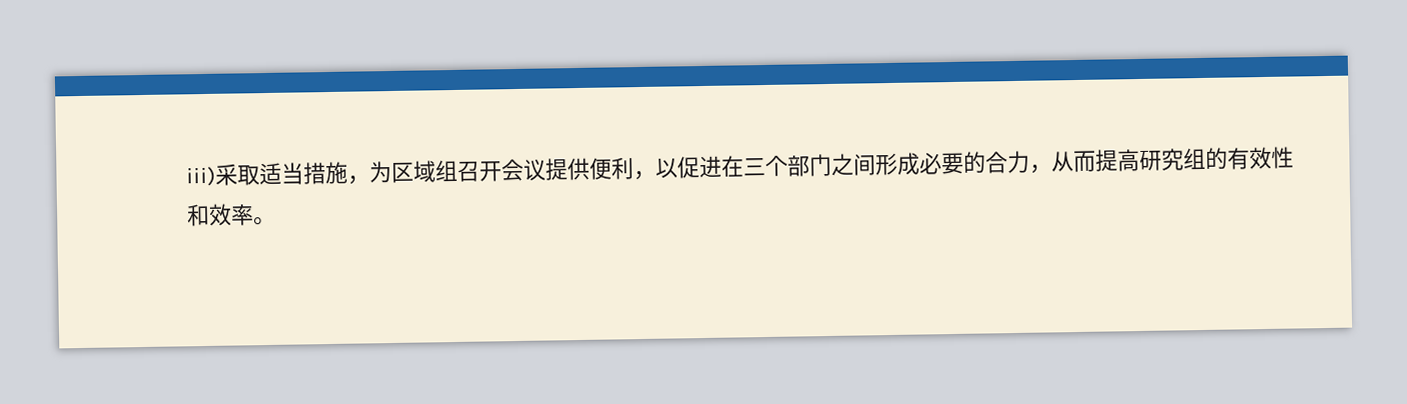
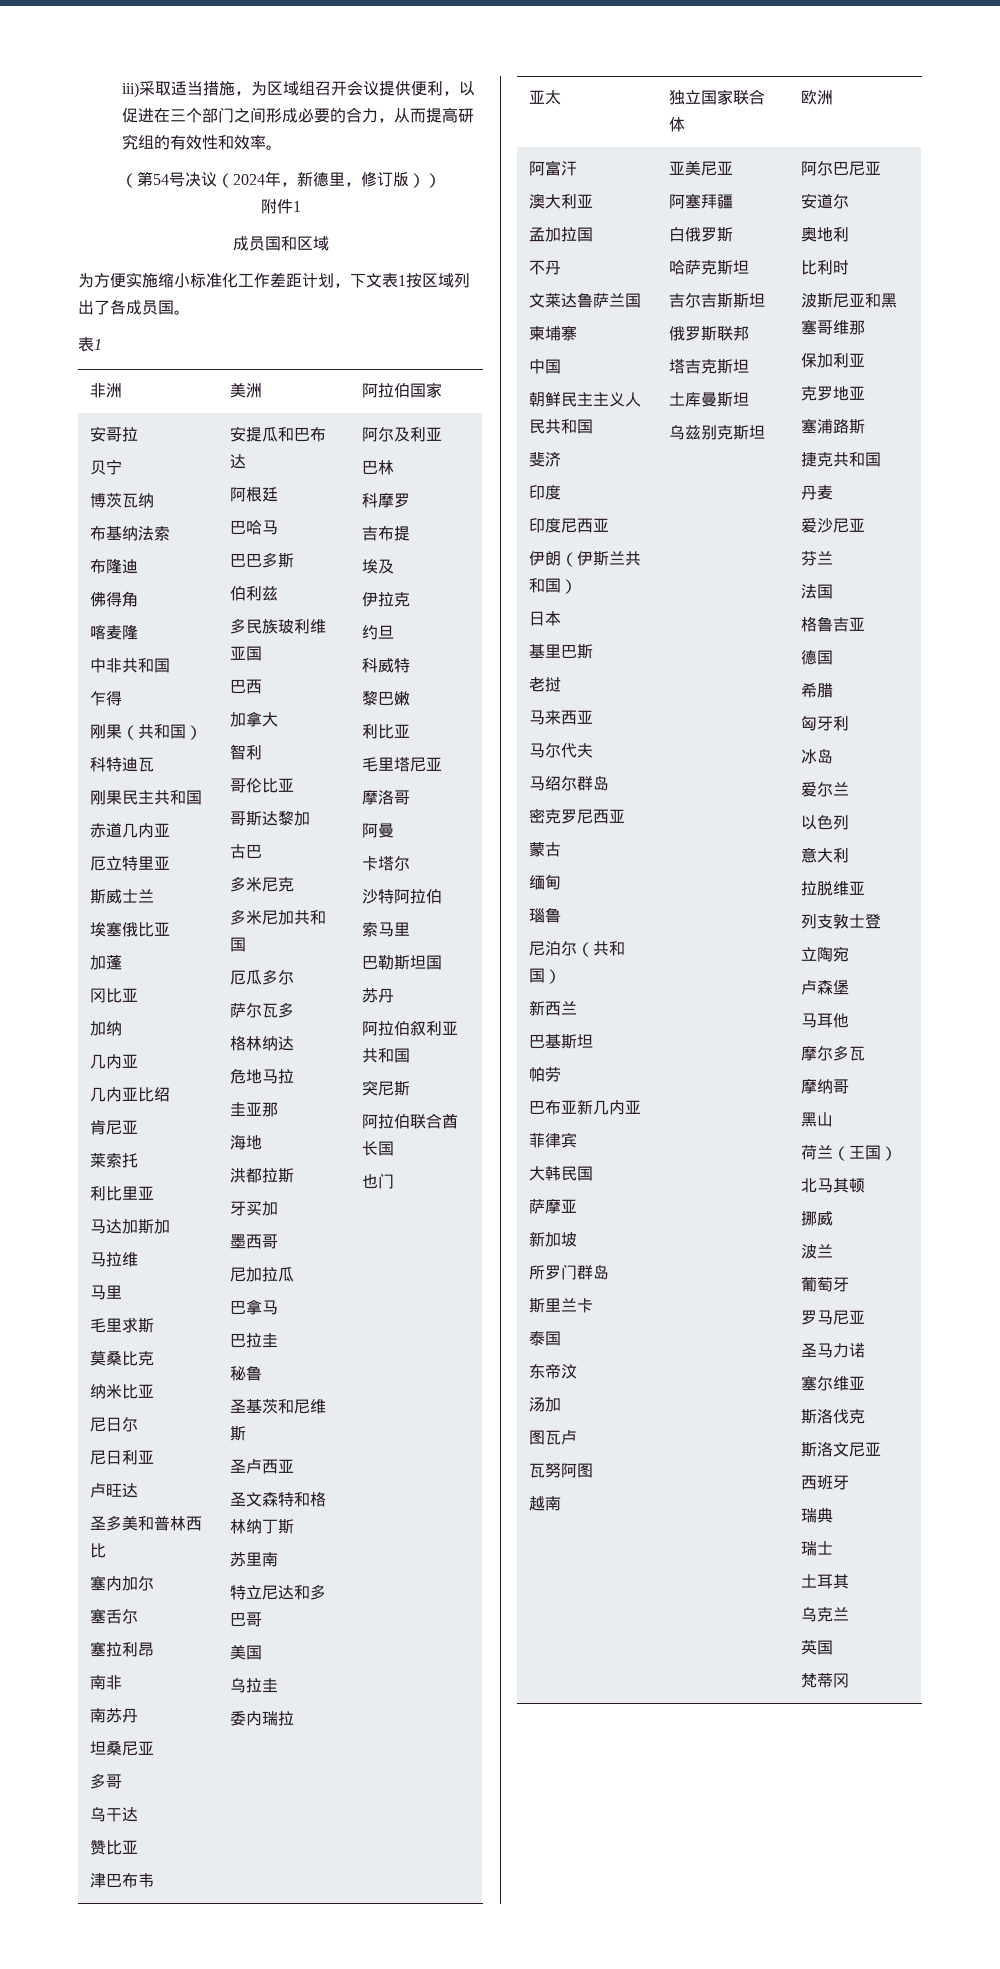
+ （第54号决议（2024年，新德里，修订版））
+ 附件1
+ 成员国和区域
+ 为方便实施缩小标准化工作差距计划，下文表1按区域列出了各成员国。
+ 表1
+ 非洲 | 美洲 | 阿拉伯国家
+ 安哥拉
+ 贝宁
+ 博茨瓦纳
+ 布基纳法索
+ 布隆迪
+ 佛得角
+ 喀麦隆
+ 中非共和国
+ 乍得
+ 刚果（共和国）
+ 科特迪瓦
+ 刚果民主共和国
+ 赤道几内亚
+ 厄立特里亚
+ 斯威士兰
+ 埃塞俄比亚
+ 加蓬
+ 冈比亚
+ 加纳
+ 几内亚
+ 几内亚比绍
+ 肯尼亚
+ 莱索托
+ 利比里亚
+ 马达加斯加
+ 马拉维
+ 马里
+ 毛里求斯
+ 莫桑比克
+ 纳米比亚
+ 尼日尔
+ 尼日利亚
+ 卢旺达
+ 圣多美和普林西比
+ 塞内加尔
+ 塞舌尔
+ 塞拉利昂
+ 南非
+ 南苏丹
+ 坦桑尼亚
+ 多哥
+ 乌干达
+ 赞比亚
+ 津巴布韦 | 安提瓜和巴布达
+ 阿根廷
+ 巴哈马
+ 巴巴多斯
+ 伯利兹
+ 多民族玻利维亚国
+ 巴西
+ 加拿大
+ 智利
+ 哥伦比亚
+ 哥斯达黎加
+ 古巴
+ 多米尼克
+ 多米尼加共和国
+ 厄瓜多尔
+ 萨尔瓦多
+ 格林纳达
+ 危地马拉
+ 圭亚那
+ 海地
+ 洪都拉斯
+ 牙买加
+ 墨西哥
+ 尼加拉瓜
+ 巴拿马
+ 巴拉圭
+ 秘鲁
+ 圣基茨和尼维斯
+ 圣卢西亚
+ 圣文森特和格林纳丁斯
+ 苏里南
+ 特立尼达和多巴哥
+ 美国
+ 乌拉圭
+ 委内瑞拉 | 阿尔及利亚
+ 巴林
+ 科摩罗
+ 吉布提
+ 埃及
+ 伊拉克
+ 约旦
+ 科威特
+ 黎巴嫩
+ 利比亚
+ 毛里塔尼亚
+ 摩洛哥
+ 阿曼
+ 卡塔尔
+ 沙特阿拉伯
+ 索马里
+ 巴勒斯坦国
+ 苏丹
+ 阿拉伯叙利亚共和国
+ 突尼斯
+ 阿拉伯联合酋长国
+ 也门
+ 亚太 | 独立国家联合体 | 欧洲
+ 阿富汗
+ 澳大利亚
+ 孟加拉国
+ 不丹
+ 文莱达鲁萨兰国
+ 柬埔寨
+ 中国
+ 朝鲜民主主义人民共和国
+ 斐济
+ 印度
+ 印度尼西亚
+ 伊朗（伊斯兰共和国）
+ 日本
+ 基里巴斯
+ 老挝
+ 马来西亚
+ 马尔代夫
+ 马绍尔群岛
+ 密克罗尼西亚
+ 蒙古
+ 缅甸
+ 瑙鲁
+ 尼泊尔（共和国）
+ 新西兰
+ 巴基斯坦
+ 帕劳
+ 巴布亚新几内亚
+ 菲律宾
+ 大韩民国
+ 萨摩亚
+ 新加坡
+ 所罗门群岛
+ 斯里兰卡
+ 泰国
+ 东帝汶
+ 汤加
+ 图瓦卢
+ 瓦努阿图
+ 越南 | 亚美尼亚
+ 阿塞拜疆
+ 白俄罗斯
+ 哈萨克斯坦
+ 吉尔吉斯斯坦
+ 俄罗斯联邦
+ 塔吉克斯坦
+ 土库曼斯坦
+ 乌兹别克斯坦 | 阿尔巴尼亚
+ 安道尔
+ 奥地利
+ 比利时
+ 波斯尼亚和黑塞哥维那
+ 保加利亚
+ 克罗地亚
+ 塞浦路斯
+ 捷克共和国
+ 丹麦
+ 爱沙尼亚
+ 芬兰
+ 法国
+ 格鲁吉亚
+ 德国
+ 希腊
+ 匈牙利
+ 冰岛
+ 爱尔兰
+ 以色列
+ 意大利
+ 拉脱维亚
+ 列支敦士登
+ 立陶宛
+ 卢森堡
+ 马耳他
+ 摩尔多瓦
+ 摩纳哥
+ 黑山
+ 荷兰（王国）
+ 北马其顿
+ 挪威
+ 波兰
+ 葡萄牙
+ 罗马尼亚
+ 圣马力诺
+ 塞尔维亚
+ 斯洛伐克
+ 斯洛文尼亚
+ 西班牙
+ 瑞典
+ 瑞士
+ 土耳其
+ 乌克兰
+ 英国
+ 梵蒂冈

